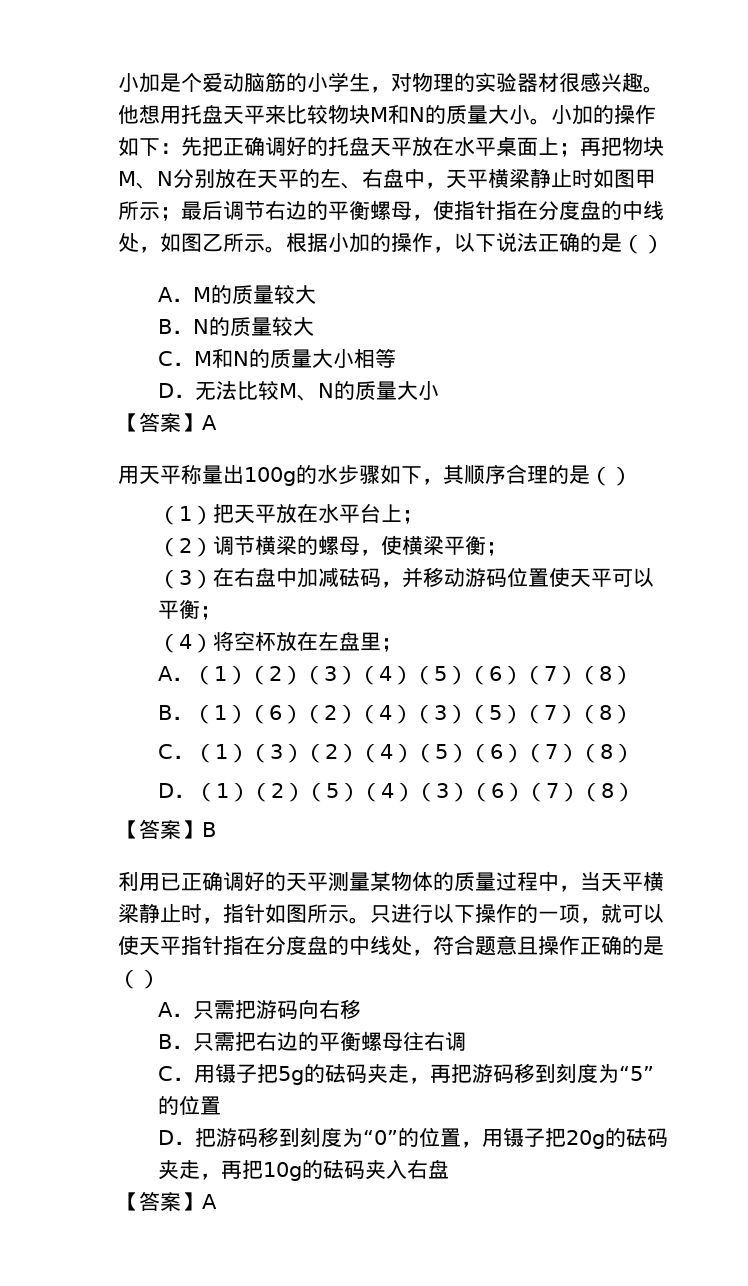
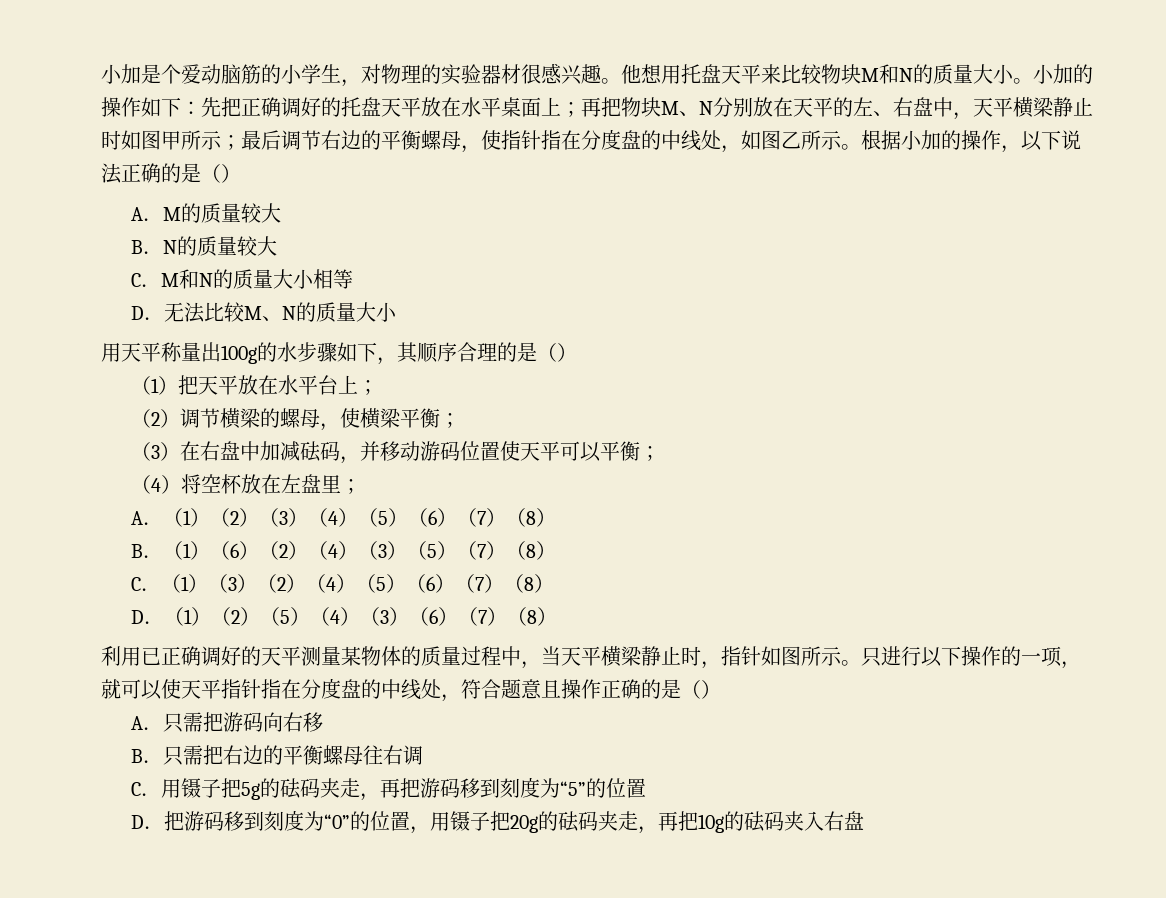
  D．无法比较M、N的质量大小
- 【答案】A
- 【答案】B
  D．把游码移到刻度为“0”的位置，用镊子把20g的砝码夹走，再把10g的砝码夹入右盘
- 【答案】A

